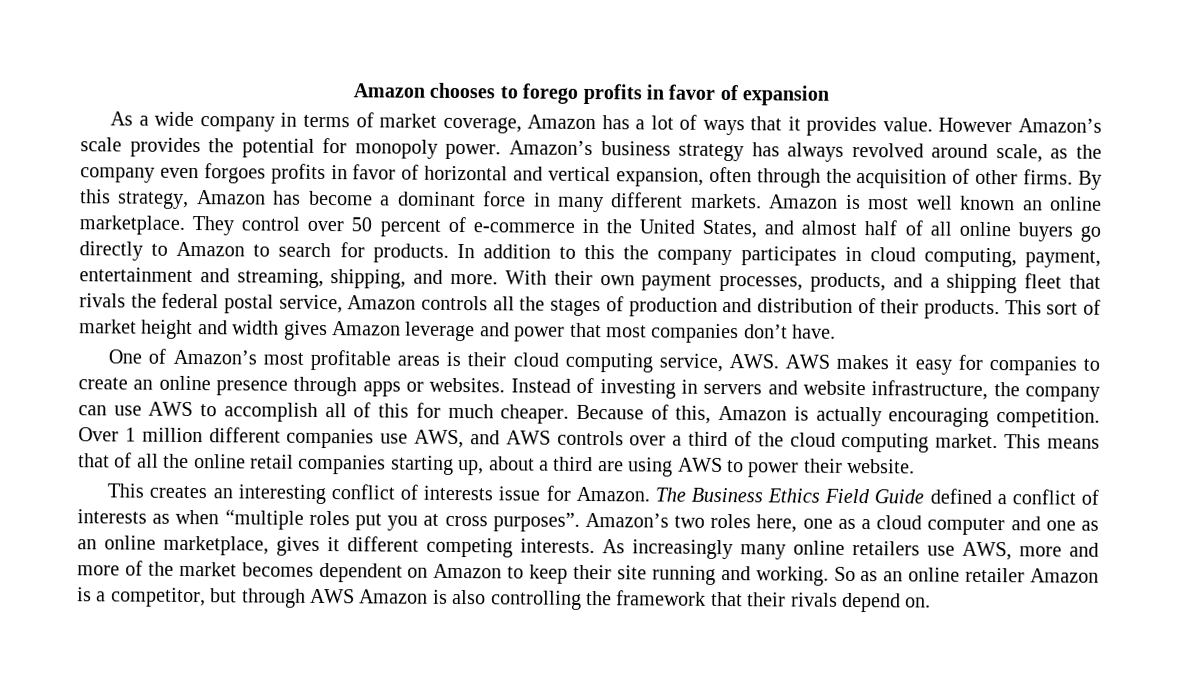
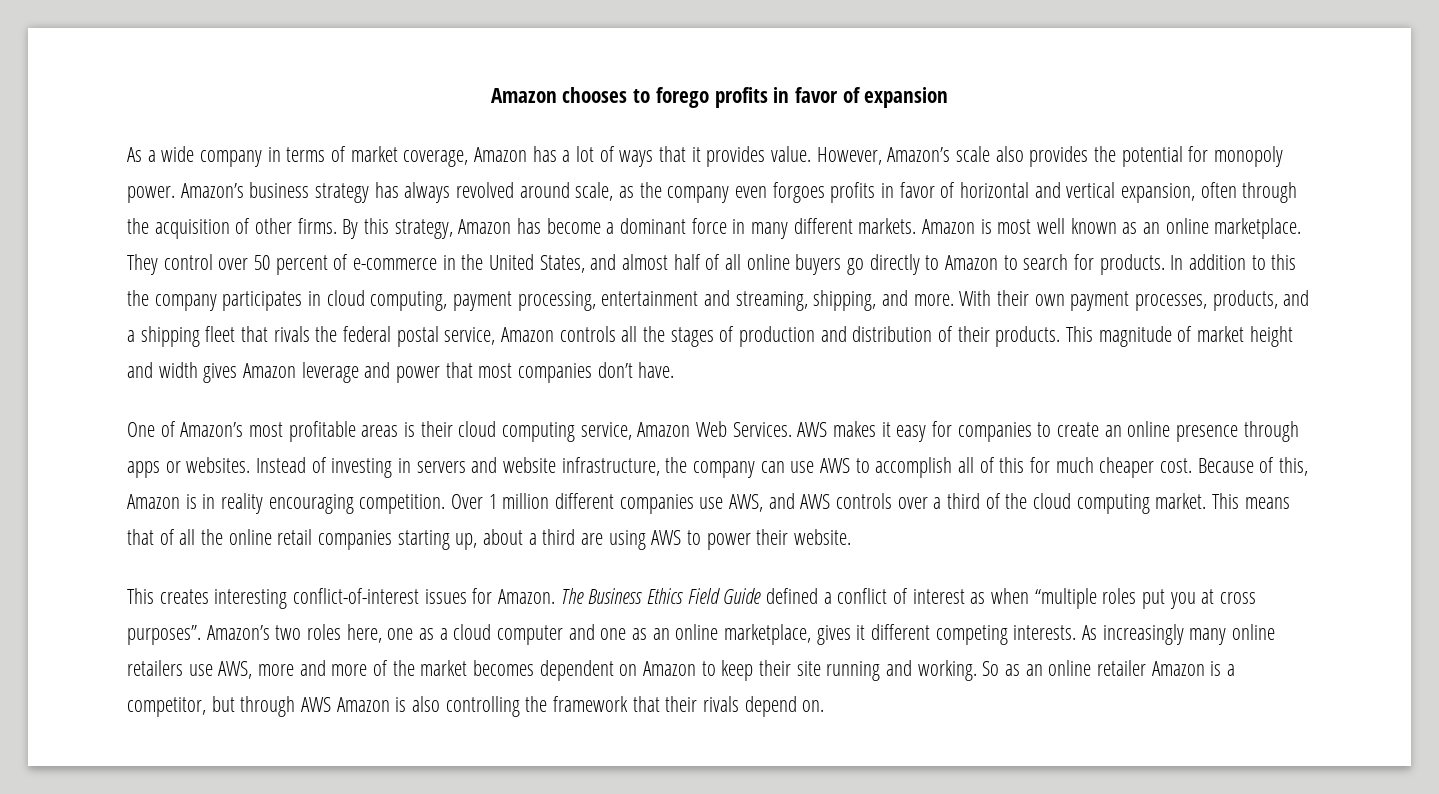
- However Amazon’s scale provides the potential for monopoly power.
+ However, Amazon’s scale also provides the potential for monopoly power.
- Amazon is most well known an online marketplace.
+ Amazon is most well known as an online marketplace.
- In addition to this the company participates in cloud computing, payment, entertainment and streaming, shipping, and more.
+ In addition to this the company participates in cloud computing, payment processing, entertainment and streaming, shipping, and more.
- This sort of market height and width gives Amazon leverage and power that most companies don’t have.
+ This magnitude of market height and width gives Amazon leverage and power that most companies don’t have.
- One of Amazon’s most profitable areas is their cloud computing service, AWS. AWS makes it easy for companies to create an online presence through apps or websites.
+ One of Amazon’s most profitable areas is their cloud computing service, Amazon Web Services. AWS makes it easy for companies to create an online presence through apps or websites.
- Instead of investing in servers and website infrastructure, the company can use AWS to accomplish all of this for much cheaper.
+ Instead of investing in servers and website infrastructure, the company can use AWS to accomplish all of this for much cheaper cost.
- Because of this, Amazon is actually encouraging competition.
+ Because of this, Amazon is in reality encouraging competition.
- This creates an interesting conflict of interests issue for Amazon.
+ This creates interesting conflict-of-interest issues for Amazon.
- The Business Ethics Field Guide defined a conflict of interests as when “multiple roles put you at cross purposes”.
+ The Business Ethics Field Guide defined a conflict of interest as when “multiple roles put you at cross purposes”.

